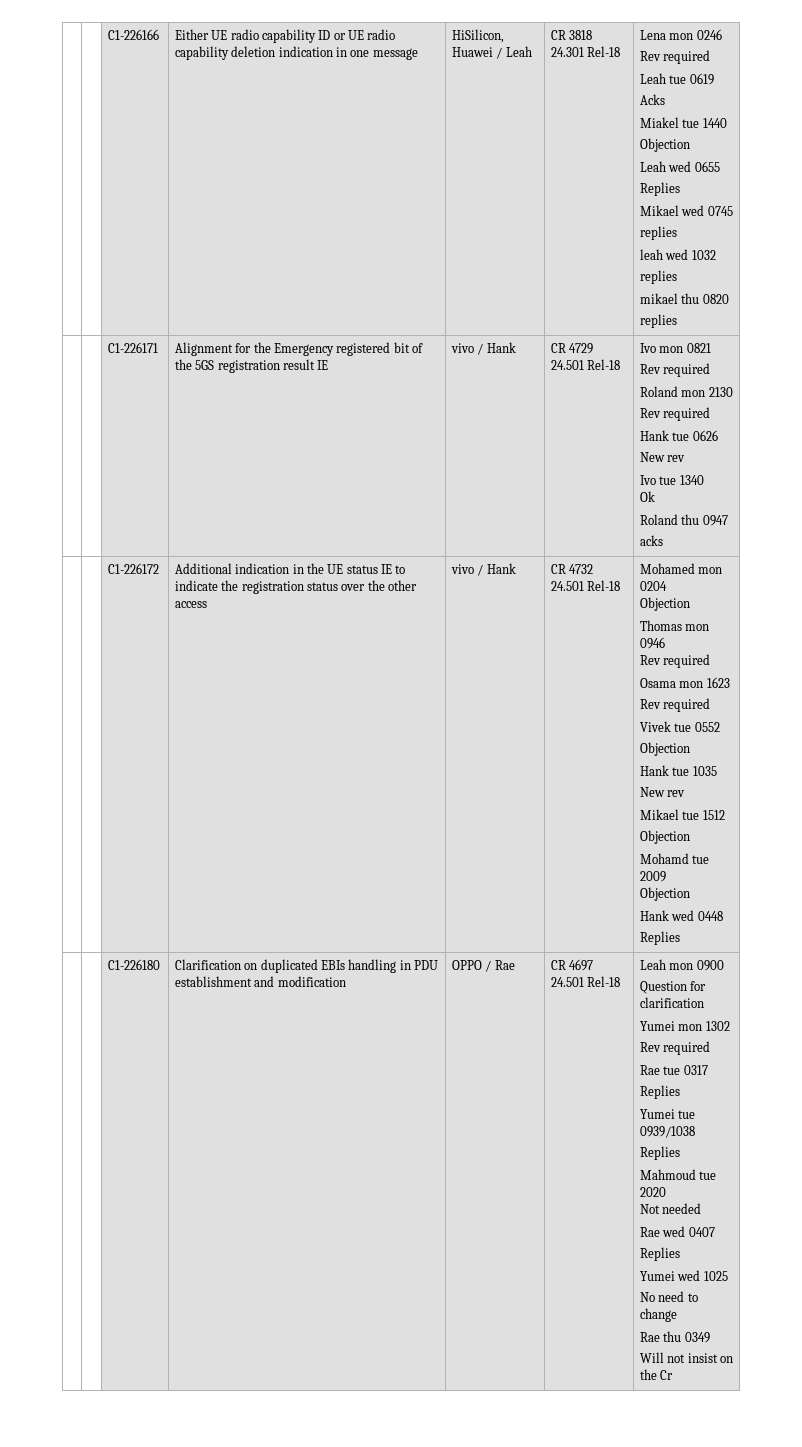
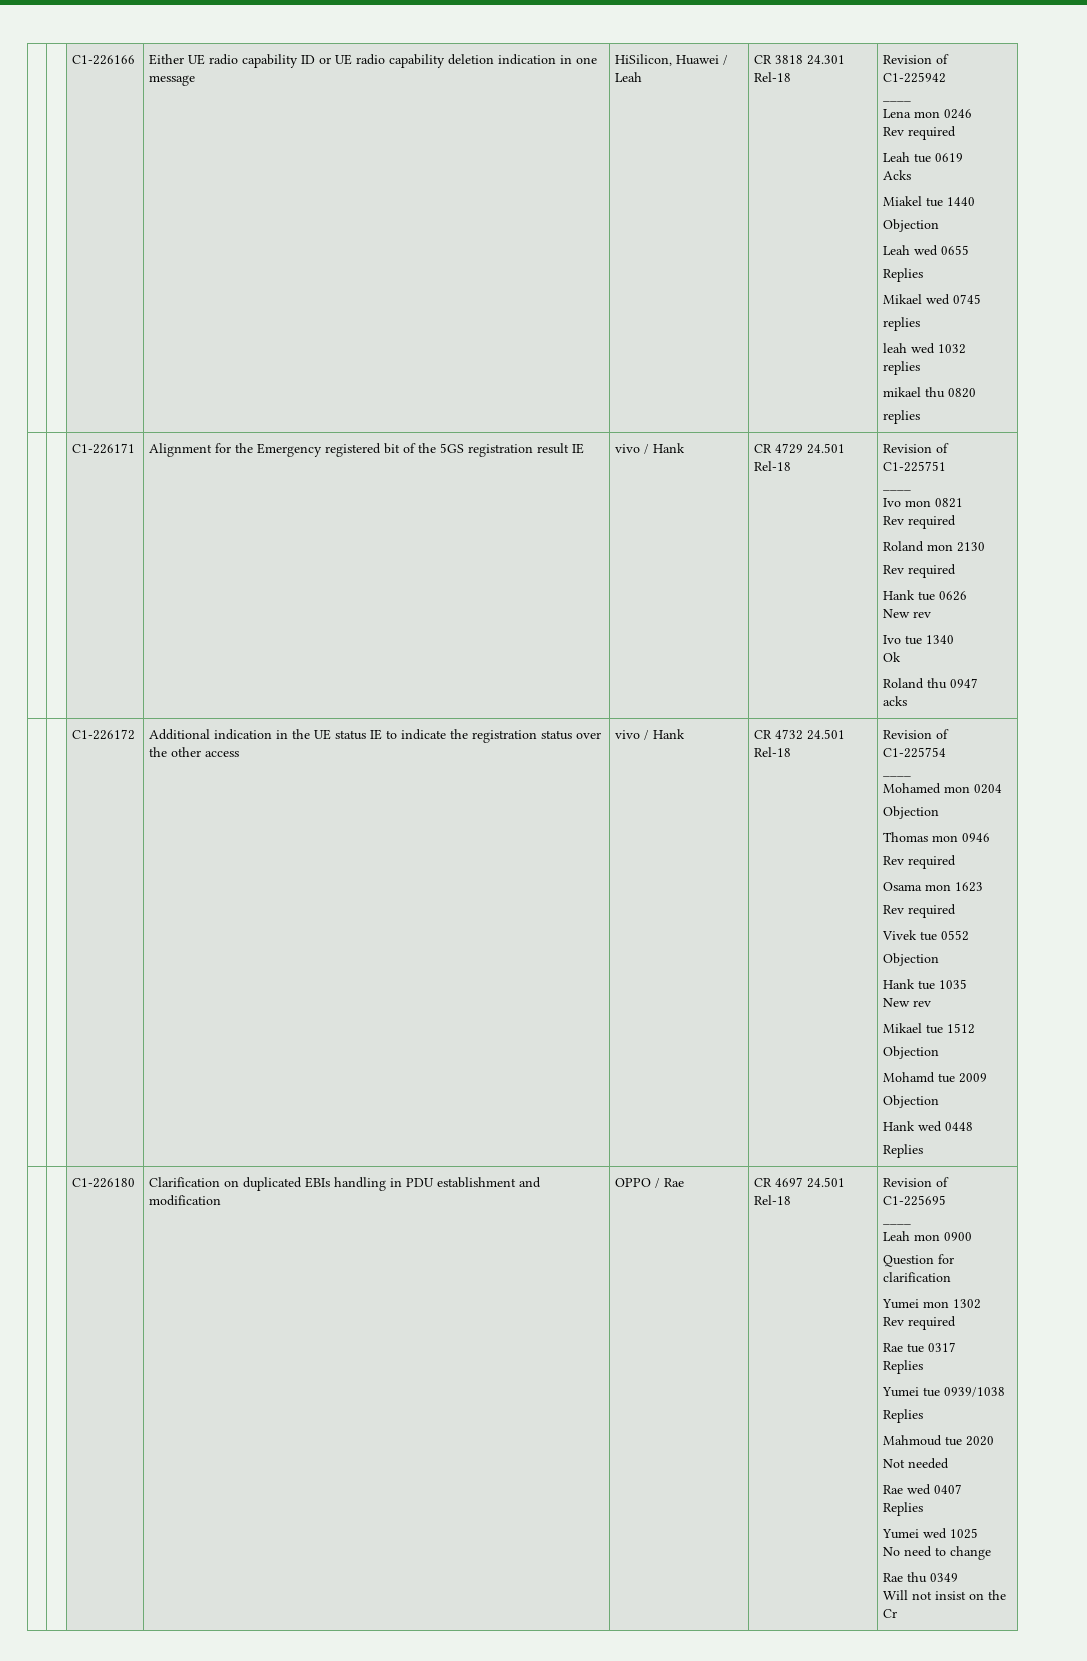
+ Revision of C1-225942
+ ____
+ Revision of C1-225751
+ ____
+ Revision of C1-225754
+ ____
+ Revision of C1-225695
+ ____

